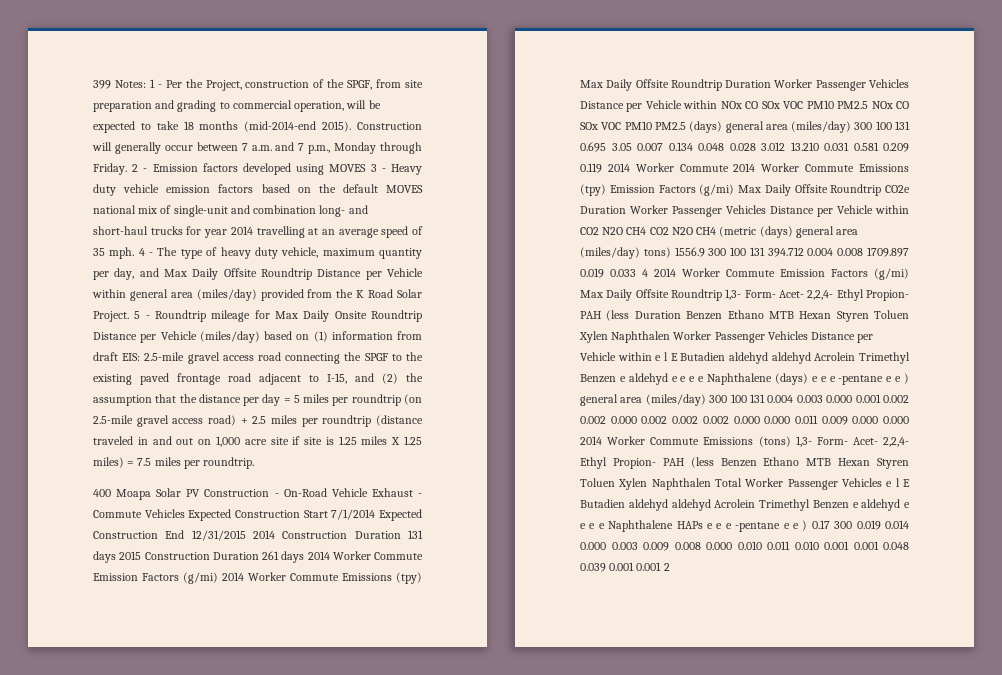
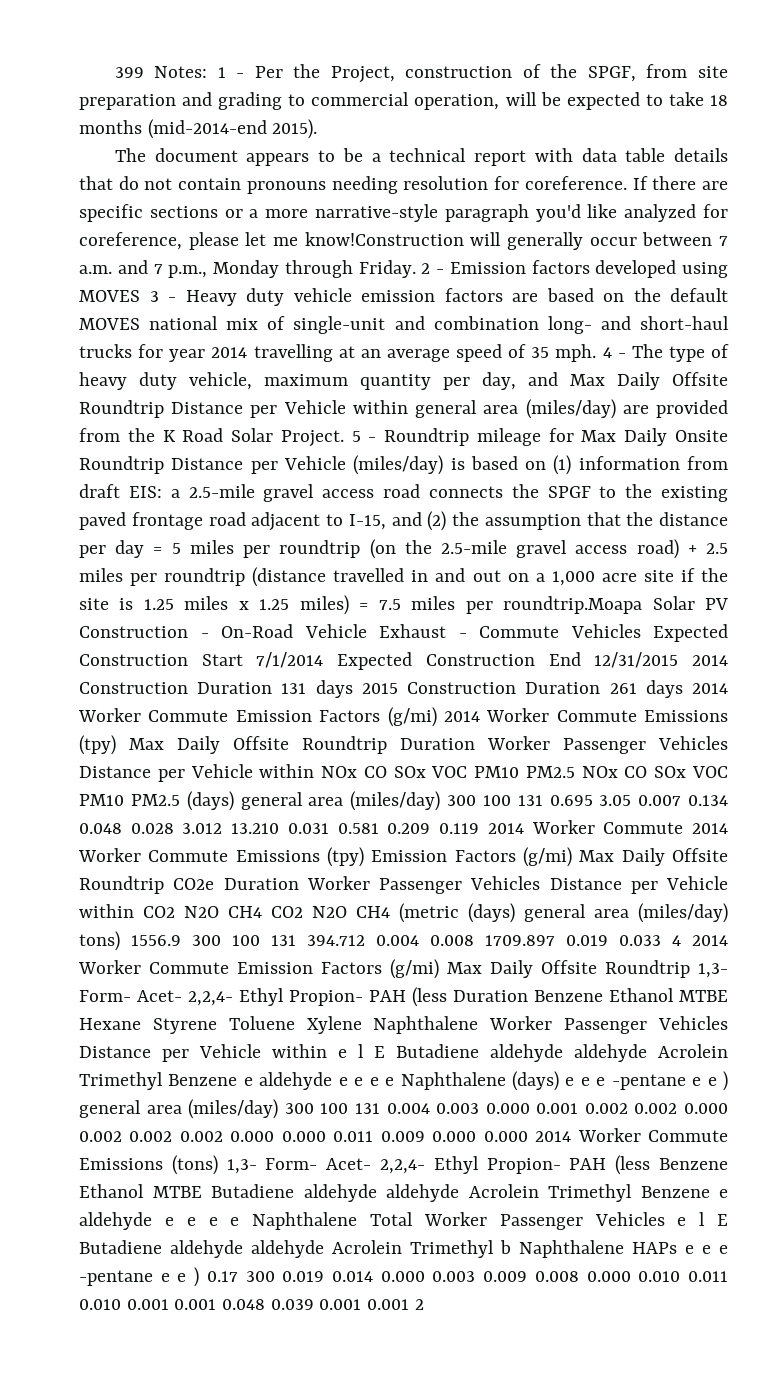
- 399 Notes: 1 - Per the Project, construction of the SPGF, from site preparation and grading to commercial operation, will be expected to take 18 months (mid-2014-end 2015). Construction will generally occur between 7 a.m. and 7 p.m., Monday through Friday.
+ 399 Notes: 1 - Per the Project, construction of the SPGF, from site preparation and grading to commercial operation, will be expected to take 18 months (mid-2014-end 2015).
+ The document appears to be a technical report with data table details that do not contain pronouns needing resolution for coreference. If there are specific sections or a more narrative-style paragraph you'd like analyzed for coreference, please let me know!Construction will generally occur between 7 a.m. and 7 p.m., Monday through Friday.
- 2 - Emission factors developed using MOVES 3 - Heavy duty vehicle emission factors based on the default MOVES national mix of single-unit and combination long- and short-haul trucks for year 2014 travelling at an average speed of 35 mph.
+ 2 - Emission factors developed using MOVES 3 - Heavy duty vehicle emission factors are based on the default MOVES national mix of single-unit and combination long- and short-haul trucks for year 2014 travelling at an average speed of 35 mph.
- 4 - The type of heavy duty vehicle, maximum quantity per day, and Max Daily Offsite Roundtrip Distance per Vehicle within general area (miles/day) provided from the K Road Solar Project.
+ 4 - The type of heavy duty vehicle, maximum quantity per day, and Max Daily Offsite Roundtrip Distance per Vehicle within general area (miles/day) are provided from the K Road Solar Project.
- 5 - Roundtrip mileage for Max Daily Onsite Roundtrip Distance per Vehicle (miles/day) based on (1) information from draft EIS:
+ 5 - Roundtrip mileage for Max Daily Onsite Roundtrip Distance per Vehicle (miles/day) is based on (1) information from draft EIS:
- 2.5-mile gravel access road connecting the SPGF to the existing paved frontage road adjacent to I-15, and (2) the assumption that the distance per day = 5 miles per roundtrip (on 2.5-mile gravel access road) + 2.5 miles per roundtrip (distance traveled in and out on 1,000 acre site if site is 1.25 miles X 1.25 miles) = 7.5 miles per roundtrip.
- 400 Moapa Solar PV Construction - On-Road Vehicle Exhaust - Commute Vehicles Expected Construction Start 7/1/2014 Expected Construction End 12/31/2015 2014 Construction Duration 131 days 2015 Construction Duration 261 days 2014 Worker Commute Emission Factors (g/mi) 2014 Worker Commute Emissions (tpy) Max Daily Offsite Roundtrip Duration Worker Passenger Vehicles Distance per Vehicle within NOx CO SOx VOC PM10 PM2.5 NOx CO SOx VOC PM10 PM2.5 (days) general area (miles/day) 300 100 131 0.695 3.05 0.007 0.134 0.048 0.028 3.012 13.210 0.031 0.581 0.209 0.119 2014 Worker Commute 2014 Worker Commute Emissions (tpy) Emission Factors (g/mi) Max Daily Offsite Roundtrip CO2e Duration Worker Passenger Vehicles Distance per Vehicle within CO2 N2O CH4 CO2 N2O CH4 (metric (days) general area (miles/day) tons) 1556.9 300 100 131 394.712 0.004 0.008 1709.897 0.019 0.033 4 2014 Worker Commute Emission Factors (g/mi) Max Daily Offsite Roundtrip 1,3- Form- Acet- 2,2,4- Ethyl Propion- PAH (less Duration Benzen Ethano MTB Hexan Styren Toluen Xylen Naphthalen Worker Passenger Vehicles Distance per Vehicle within e l E Butadien aldehyd aldehyd Acrolein Trimethyl Benzen e aldehyd e e e e Naphthalene (days) e e e -pentane e e ) general area (miles/day) 300 100 131 0.004 0.003 0.000 0.001 0.002 0.002 0.000 0.002 0.002 0.002 0.000 0.000 0.011 0.009 0.000 0.000 2014 Worker Commute Emissions (tons) 1,3- Form- Acet- 2,2,4- Ethyl Propion- PAH (less Benzen Ethano MTB Hexan Styren Toluen Xylen Naphthalen Total Worker Passenger Vehicles e l E Butadien aldehyd aldehyd Acrolein Trimethyl Benzen e aldehyd e e e e Naphthalene HAPs e e e -pentane e e ) 0.17 300 0.019 0.014 0.000 0.003 0.009 0.008 0.000 0.010 0.011 0.010 0.001 0.001 0.048 0.039 0.001 0.001 2
+ a 2.5-mile gravel access road connects the SPGF to the existing paved frontage road adjacent to I-15, and (2) the assumption that the distance per day = 5 miles per roundtrip (on the 2.5-mile gravel access road) + 2.5 miles per roundtrip (distance travelled in and out on a 1,000 acre site if the site is 1.25 miles x 1.25 miles) = 7.5 miles per roundtrip.Moapa Solar PV Construction - On-Road Vehicle Exhaust - Commute Vehicles Expected Construction Start 7/1/2014 Expected Construction End 12/31/2015 2014 Construction Duration 131 days 2015 Construction Duration 261 days 2014 Worker Commute Emission Factors (g/mi) 2014 Worker Commute Emissions (tpy) Max Daily Offsite Roundtrip Duration Worker Passenger Vehicles Distance per Vehicle within NOx CO SOx VOC PM10 PM2.5 NOx CO SOx VOC PM10 PM2.5 (days) general area (miles/day) 300 100 131 0.695 3.05 0.007 0.134 0.048 0.028 3.012 13.210 0.031 0.581 0.209 0.119 2014 Worker Commute 2014 Worker Commute Emissions (tpy) Emission Factors (g/mi) Max Daily Offsite Roundtrip CO2e Duration Worker Passenger Vehicles Distance per Vehicle within CO2 N2O CH4 CO2 N2O CH4 (metric (days) general area (miles/day) tons) 1556.9 300 100 131 394.712 0.004 0.008 1709.897 0.019 0.033 4 2014 Worker Commute Emission Factors (g/mi) Max Daily Offsite Roundtrip 1,3- Form- Acet- 2,2,4- Ethyl Propion- PAH (less Duration Benzene Ethanol MTBE Hexane Styrene Toluene Xylene Naphthalene Worker Passenger Vehicles Distance per Vehicle within e l E Butadiene aldehyde aldehyde Acrolein Trimethyl Benzene e aldehyde e e e e Naphthalene (days) e e e -pentane e e ) general area (miles/day) 300 100 131 0.004 0.003 0.000 0.001 0.002 0.002 0.000 0.002 0.002 0.002 0.000 0.000 0.011 0.009 0.000 0.000 2014 Worker Commute Emissions (tons) 1,3- Form- Acet- 2,2,4- Ethyl Propion- PAH (less Benzene Ethanol MTBE Butadiene aldehyde aldehyde Acrolein Trimethyl Benzene e aldehyde e e e e Naphthalene Total Worker Passenger Vehicles e l E Butadiene aldehyde aldehyde Acrolein Trimethyl b Naphthalene HAPs e e e -pentane e e ) 0.17 300 0.019 0.014 0.000 0.003 0.009 0.008 0.000 0.010 0.011 0.010 0.001 0.001 0.048 0.039 0.001 0.001 2

